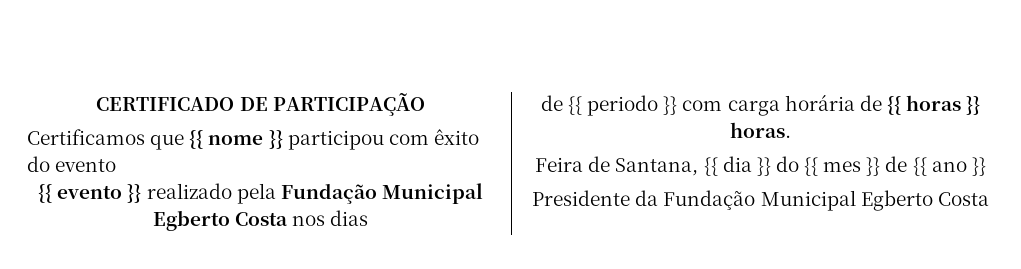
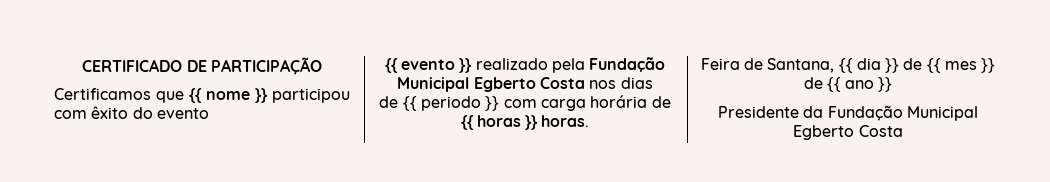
- Feira de Santana, {{ dia }} do {{ mes }} de {{ ano }}
+ Feira de Santana, {{ dia }} de {{ mes }} de {{ ano }}

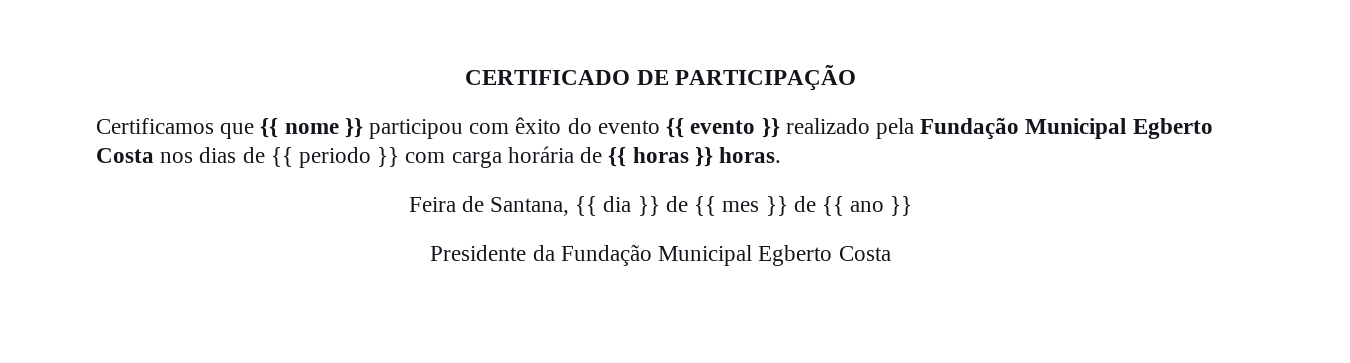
- Certificamos que {{ nome }} participou com êxito do evento
- {{ evento }} realizado pela Fundação Municipal Egberto Costa nos dias
- de {{ periodo }} com carga horária de {{ horas }} horas.
+ Certificamos que {{ nome }} participou com êxito do evento {{ evento }} realizado pela Fundação Municipal Egberto Costa nos dias de {{ periodo }} com carga horária de {{ horas }} horas.

